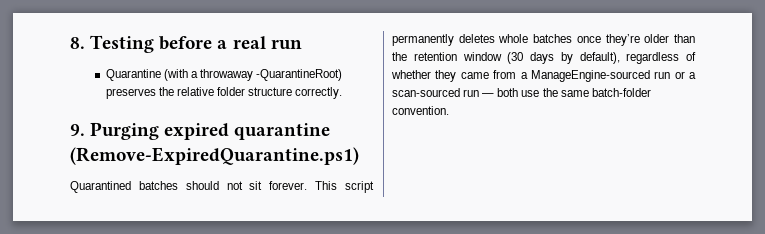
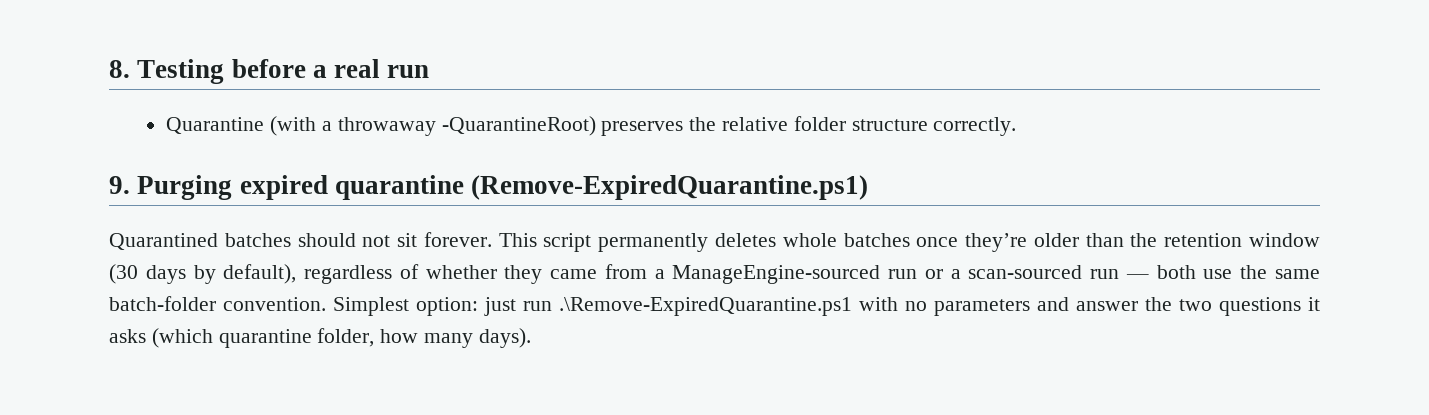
+ Simplest option: just run .\Remove-ExpiredQuarantine.ps1 with no parameters and answer the two questions it asks (which quarantine folder, how many days).

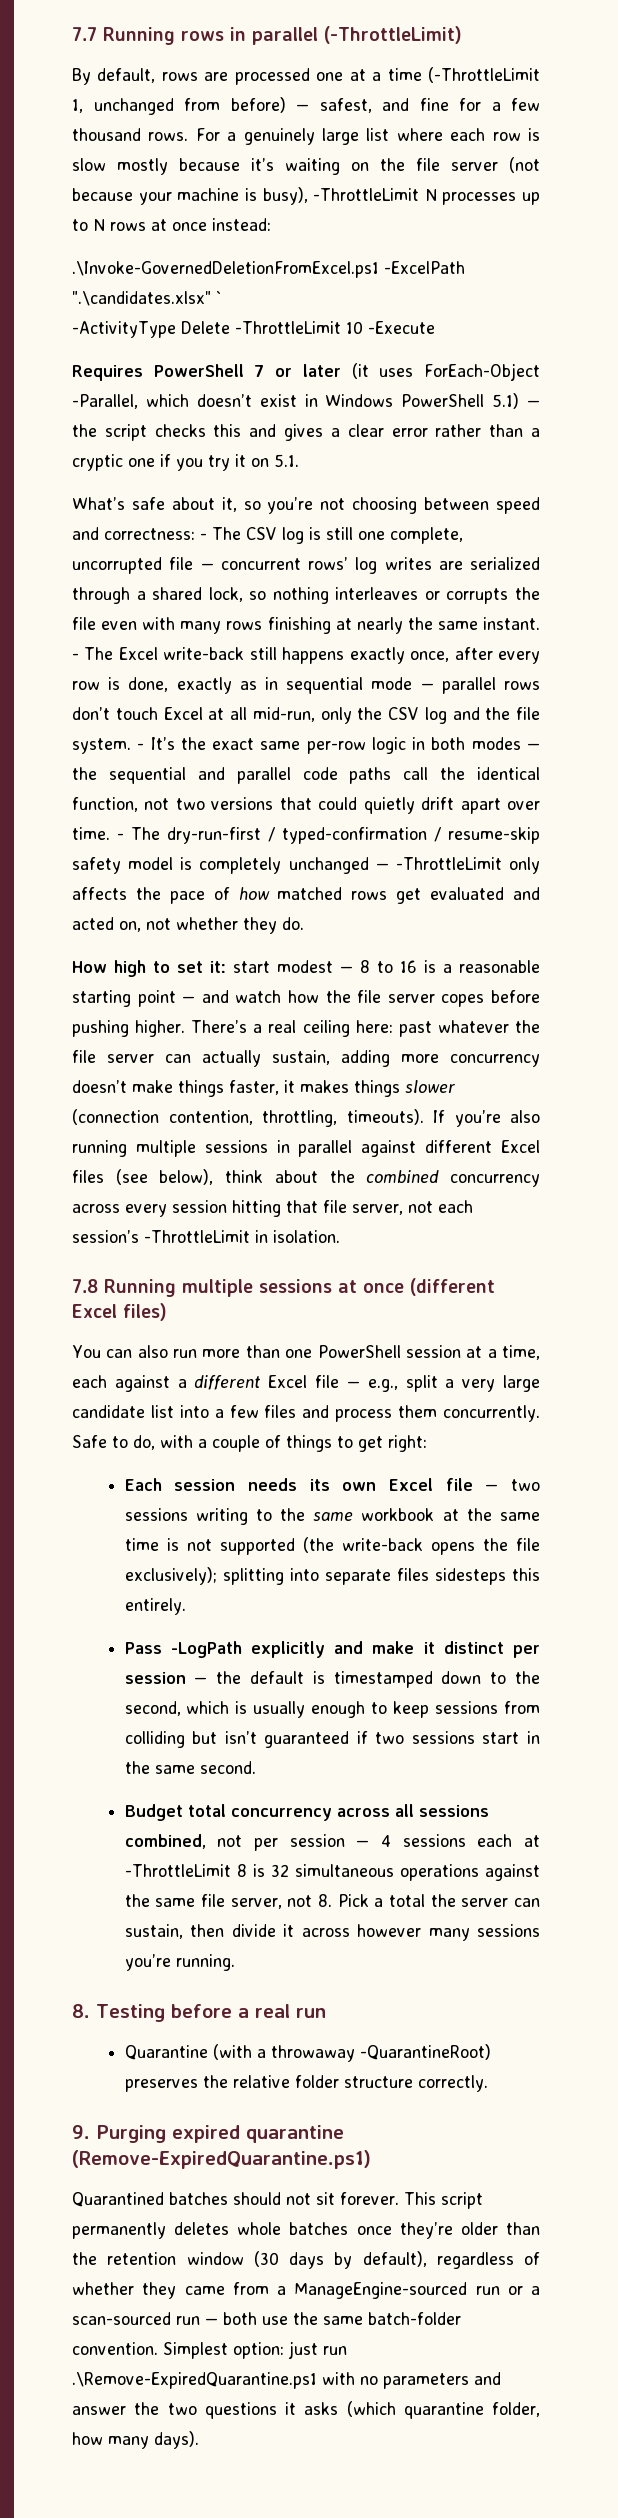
+ 7.7 Running rows in parallel (-ThrottleLimit)
+ By default, rows are processed one at a time (-ThrottleLimit 1, unchanged from before) — safest, and fine for a few thousand rows. For a genuinely large list where each row is slow mostly because it’s waiting on the file server (not because your machine is busy), -ThrottleLimit N processes up to N rows at once instead:
+ .\Invoke-GovernedDeletionFromExcel.ps1 -ExcelPath ".\candidates.xlsx" `
+ -ActivityType Delete -ThrottleLimit 10 -Execute
+ Requires PowerShell 7 or later (it uses ForEach-Object -Parallel, which doesn’t exist in Windows PowerShell 5.1) — the script checks this and gives a clear error rather than a cryptic one if you try it on 5.1.
+ What’s safe about it, so you’re not choosing between speed and correctness: - The CSV log is still one complete, uncorrupted file — concurrent rows’ log writes are serialized through a shared lock, so nothing interleaves or corrupts the file even with many rows finishing at nearly the same instant. - The Excel write-back still happens exactly once, after every row is done, exactly as in sequential mode — parallel rows don’t touch Excel at all mid-run, only the CSV log and the file system. - It’s the exact same per-row logic in both modes — the sequential and parallel code paths call the identical function, not two versions that could quietly drift apart over time. - The dry-run-first / typed-confirmation / resume-skip safety model is completely unchanged — -ThrottleLimit only affects the pace of how matched rows get evaluated and acted on, not whether they do.
+ How high to set it: start modest — 8 to 16 is a reasonable starting point — and watch how the file server copes before pushing higher. There’s a real ceiling here: past whatever the file server can actually sustain, adding more concurrency doesn’t make things faster, it makes things slower (connection contention, throttling, timeouts). If you’re also running multiple sessions in parallel against different Excel files (see below), think about the combined concurrency across every session hitting that file server, not each session’s -ThrottleLimit in isolation.
+ 7.8 Running multiple sessions at once (different Excel files)
+ You can also run more than one PowerShell session at a time, each against a different Excel file — e.g., split a very large candidate list into a few files and process them concurrently. Safe to do, with a couple of things to get right:
+ Each session needs its own Excel file — two sessions writing to the same workbook at the same time is not supported (the write-back opens the file exclusively); splitting into separate files sidesteps this entirely.
+ Pass -LogPath explicitly and make it distinct per session — the default is timestamped down to the second, which is usually enough to keep sessions from colliding but isn’t guaranteed if two sessions start in the same second.
+ Budget total concurrency across all sessions combined, not per session — 4 sessions each at -ThrottleLimit 8 is 32 simultaneous operations against the same file server, not 8. Pick a total the server can sustain, then divide it across however many sessions you’re running.

